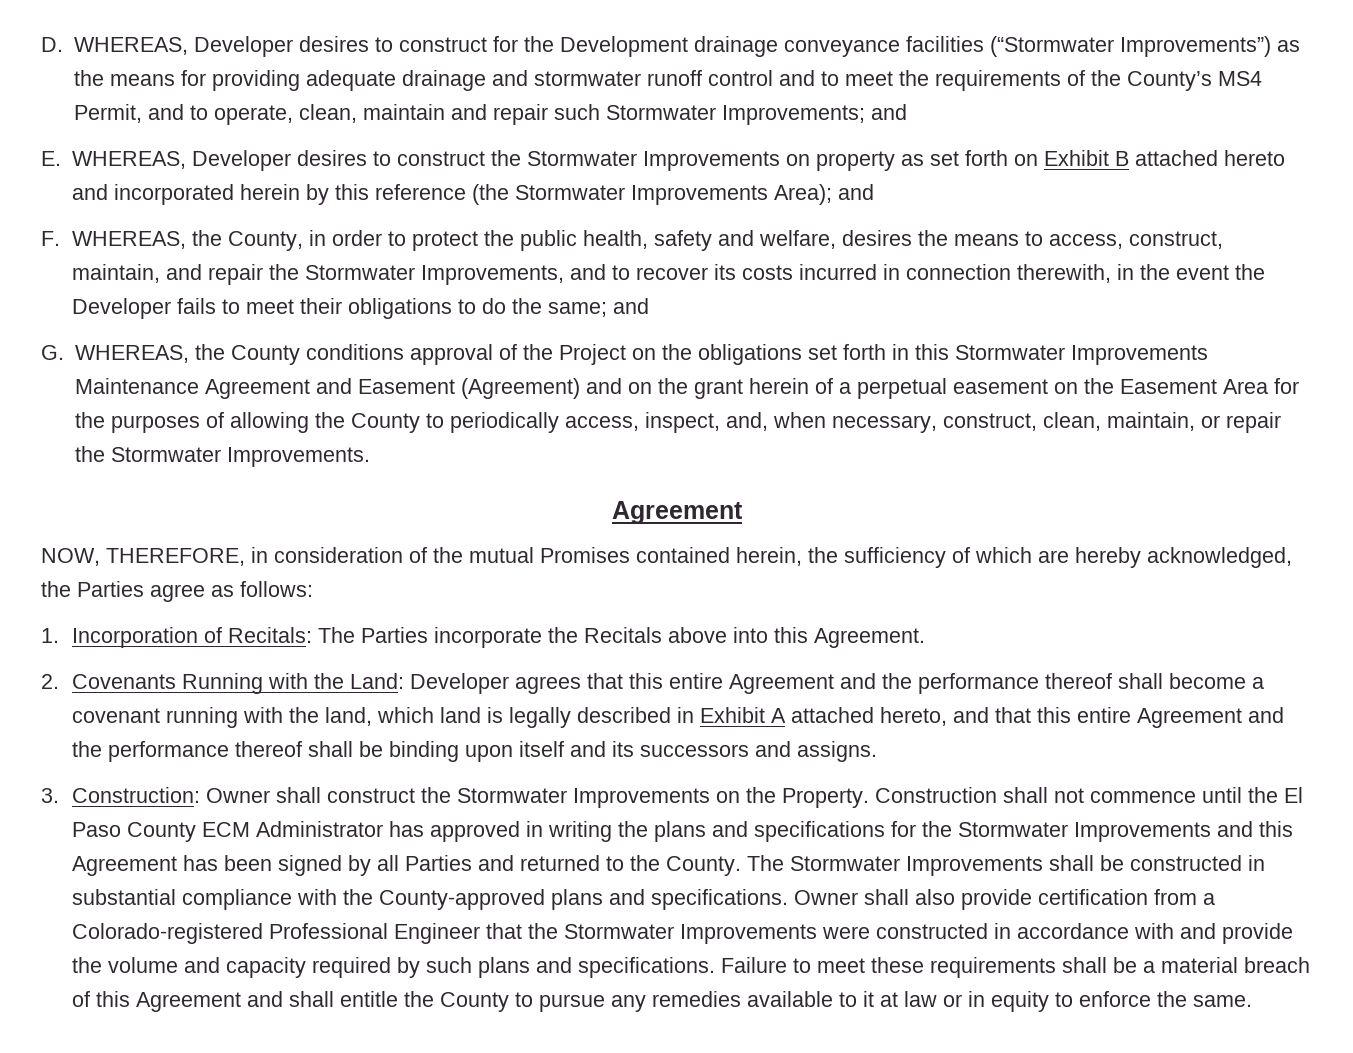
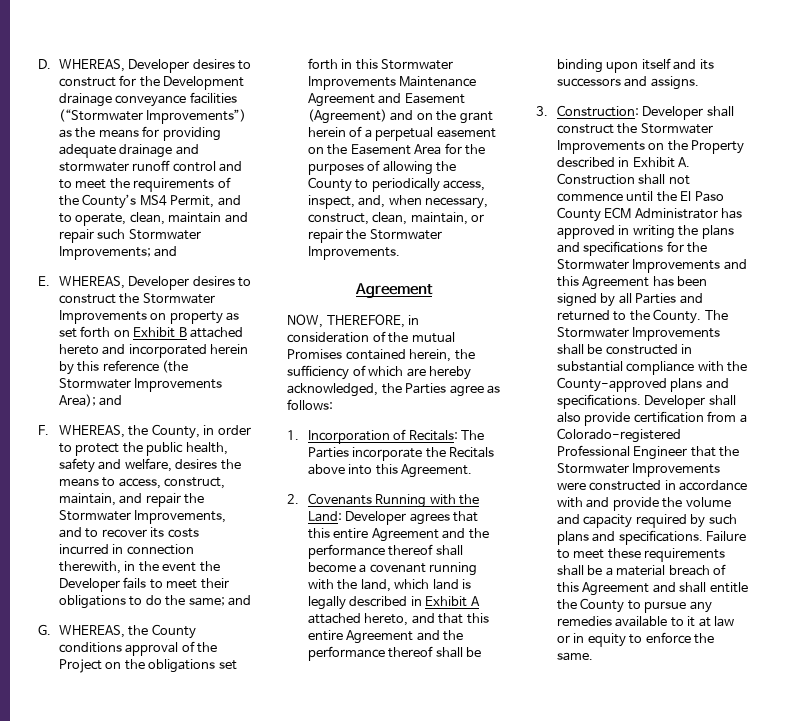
- 3. Construction: Owner shall construct the Stormwater Improvements on the Property. Construction shall not commence until the El Paso County ECM Administrator has approved in writing the plans and specifications for the Stormwater Improvements and this Agreement has been signed by all Parties and returned to the County.
+ 3. Construction: Developer shall construct the Stormwater Improvements on the Property described in Exhibit A. Construction shall not commence until the El Paso County ECM Administrator has approved in writing the plans and specifications for the Stormwater Improvements and this Agreement has been signed by all Parties and returned to the County.
- Owner shall also provide certification from a Colorado-registered Professional Engineer that the Stormwater Improvements were constructed in accordance with and provide the volume and capacity required by such plans and specifications.
+ Developer shall also provide certification from a Colorado-registered Professional Engineer that the Stormwater Improvements were constructed in accordance with and provide the volume and capacity required by such plans and specifications.

